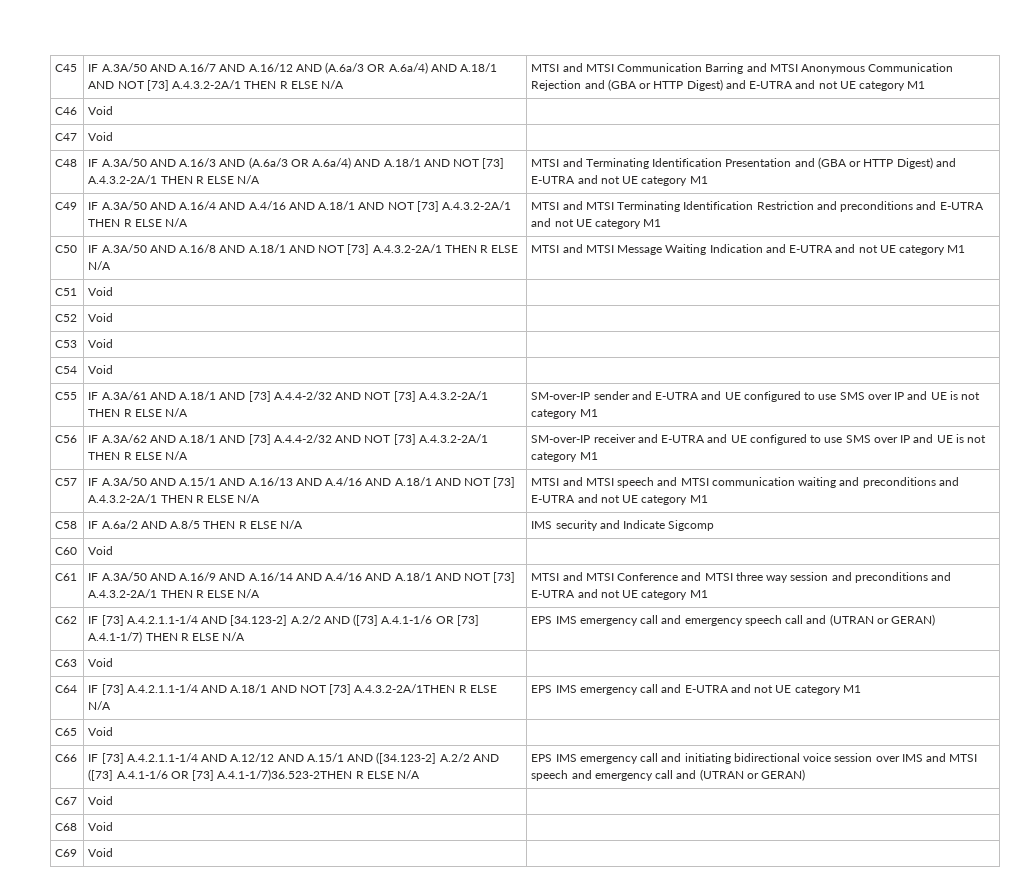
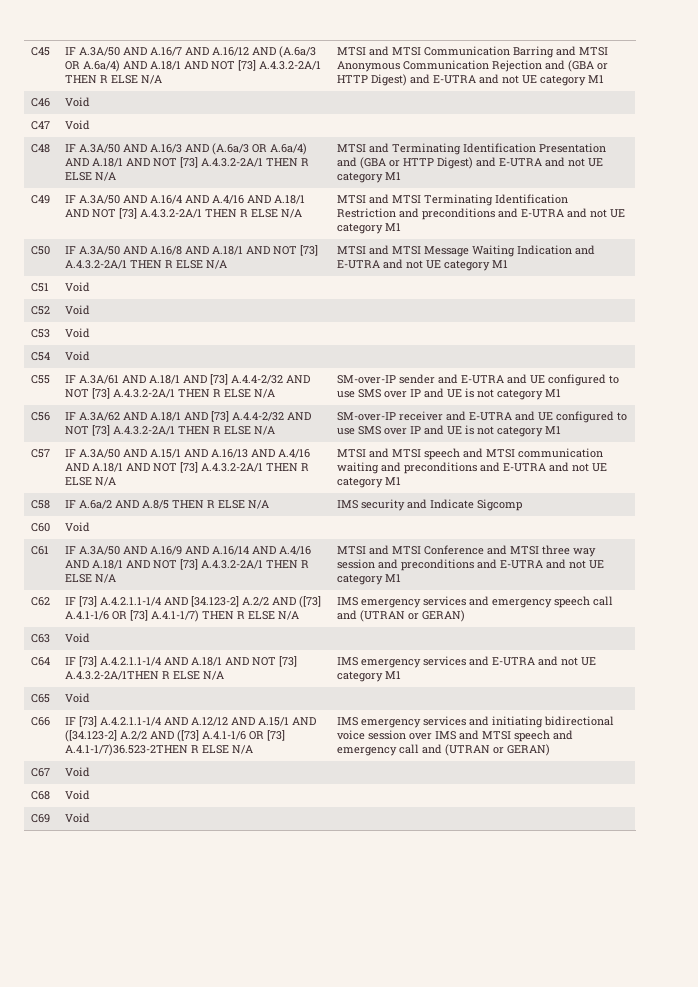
- C62 | IF [73] A.4.2.1.1-1/4 AND [34.123-2] A.2/2 AND ([73] A.4.1-1/6 OR [73] A.4.1-1/7) THEN R ELSE N/A | EPS IMS emergency call and emergency speech call and (UTRAN or GERAN)
+ C62 | IF [73] A.4.2.1.1-1/4 AND [34.123-2] A.2/2 AND ([73] A.4.1-1/6 OR [73] A.4.1-1/7) THEN R ELSE N/A | IMS emergency services and emergency speech call and (UTRAN or GERAN)
- C64 | IF [73] A.4.2.1.1-1/4 AND A.18/1 AND NOT [73] A.4.3.2-2A/1THEN R ELSE N/A | EPS IMS emergency call and E-UTRA and not UE category M1
+ C64 | IF [73] A.4.2.1.1-1/4 AND A.18/1 AND NOT [73] A.4.3.2-2A/1THEN R ELSE N/A | IMS emergency services and E-UTRA and not UE category M1
- EPS IMS emergency call and initiating bidirectional voice session over IMS and MTSI speech and emergency call and (UTRAN or GERAN)
+ IMS emergency services and initiating bidirectional voice session over IMS and MTSI speech and emergency call and (UTRAN or GERAN)

